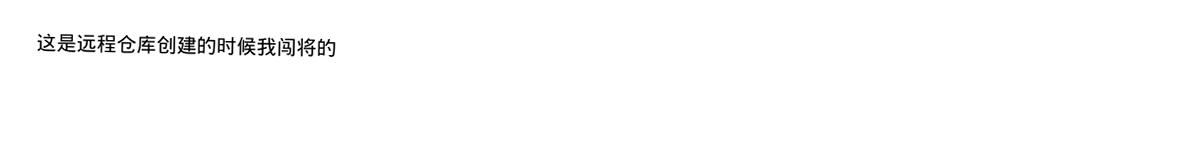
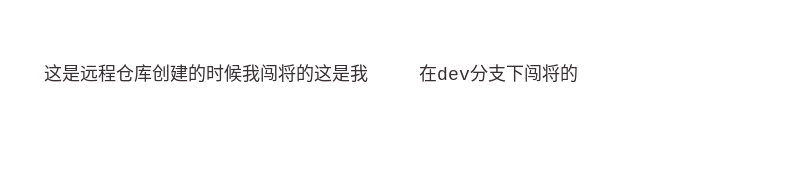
- 这是远程仓库创建的时候我闯将的
+ 这是远程仓库创建的时候我闯将的这是我在dev分支下闯将的

